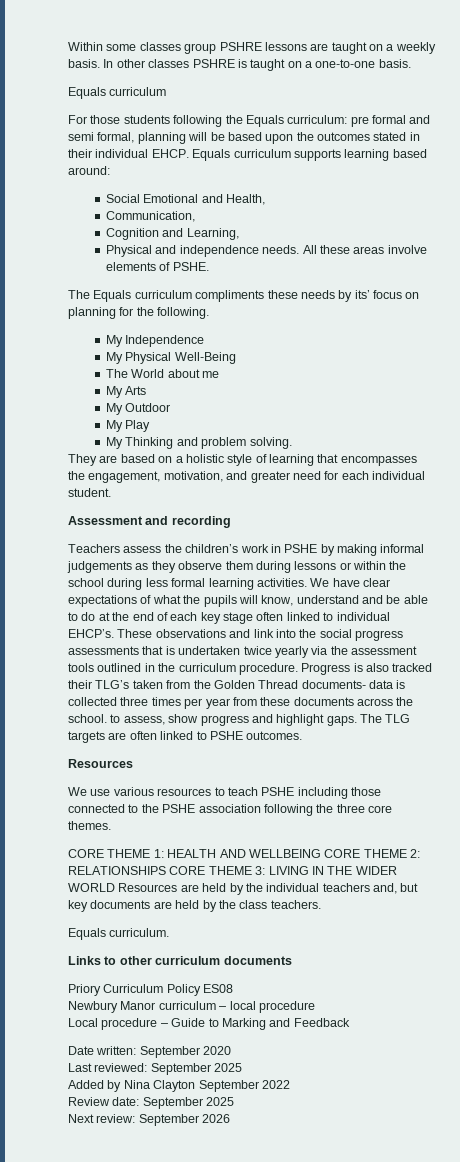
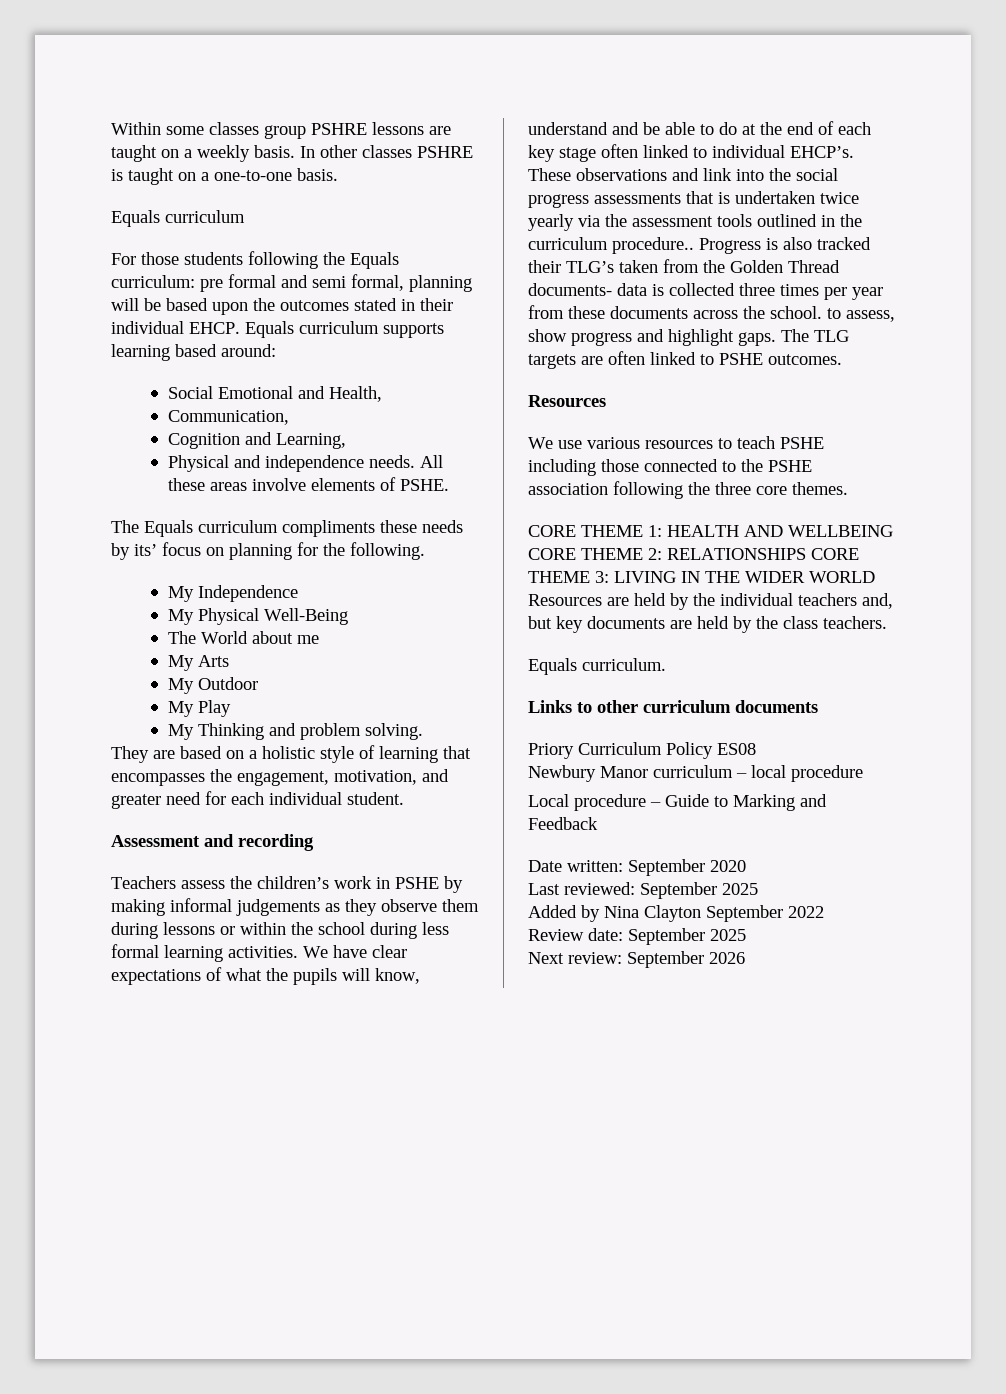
- These observations and link into the social progress assessments that is undertaken twice yearly via the assessment tools outlined in the curriculum procedure.
+ These observations and link into the social progress assessments that is undertaken twice yearly via the assessment tools outlined in the curriculum procedure..

